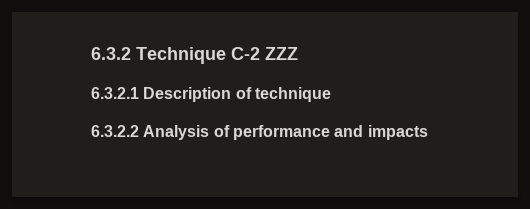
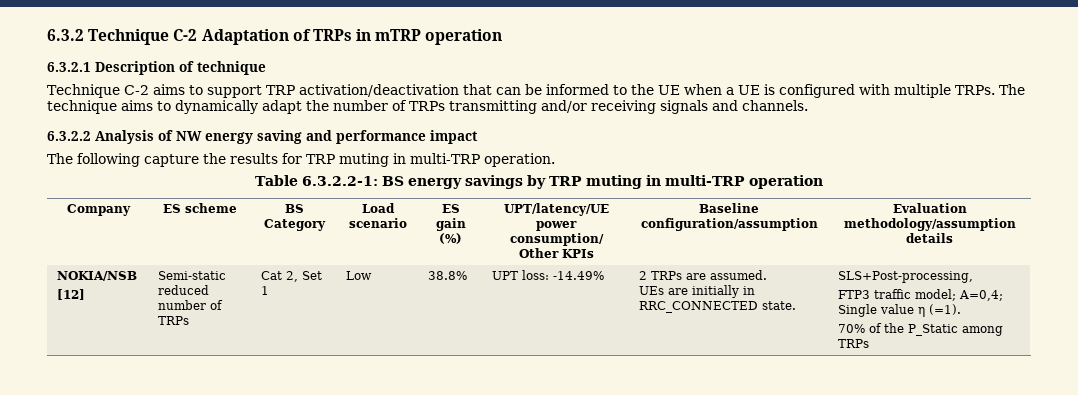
- 6.3.2 Technique C-2 ZZZ
+ 6.3.2 Technique C-2 Adaptation of TRPs in mTRP operation
  6.3.2.1 Description of technique
- 6.3.2.2 Analysis of performance and impacts
+ Technique C-2 aims to support TRP activation/deactivation that can be informed to the UE when a UE is configured with multiple TRPs. The technique aims to dynamically adapt the number of TRPs transmitting and/or receiving signals and channels.
+ 6.3.2.2 Analysis of NW energy saving and performance impact
+ The following capture the results for TRP muting in multi-TRP operation.
+ Table 6.3.2.2-1: BS energy savings by TRP muting in multi-TRP operation
+ Company | ES scheme | BS Category | Load scenario | ES gain (%) | UPT/latency/UE power consumption/ Other KPIs | Baseline configuration/assumption | Evaluation methodology/assumption details
+ NOKIA/NSB
+ [12] | Semi-static reduced number of TRPs | Cat 2, Set 1 | Low | 38.8% | UPT loss: -14.49% | 2 TRPs are assumed.
+ UEs are initially in RRC_CONNECTED state. | SLS+Post-processing,
+ FTP3 traffic model; A=0,4; Single value η (=1).
+ 70% of the P_Static among TRPs

